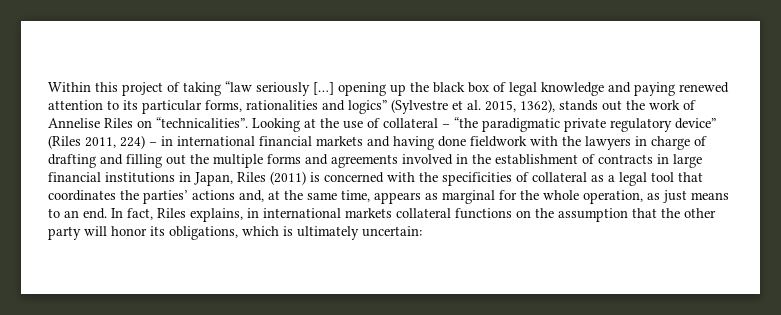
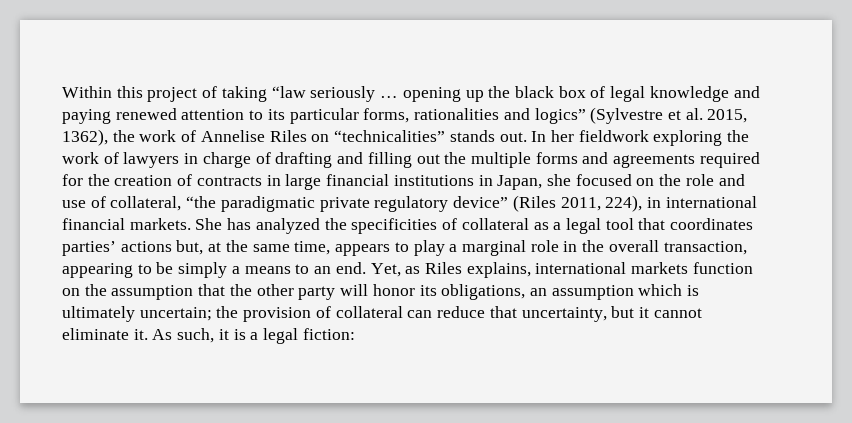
- Within this project of taking “law seriously […] opening up the black box of legal knowledge and paying renewed attention to its particular forms, rationalities and logics” (Sylvestre et al. 2015, 1362), stands out the work of Annelise Riles on “technicalities”. Looking at the use of collateral – “the paradigmatic private regulatory device” (Riles 2011, 224) – in international financial markets and having done fieldwork with the lawyers in charge of drafting and filling out the multiple forms and agreements involved in the establishment of contracts in large financial institutions in Japan, Riles (2011) is concerned with the specificities of collateral as a legal tool that coordinates the parties’ actions and, at the same time, appears as marginal for the whole operation, as just means to an end.
+ Within this project of taking “law seriously … opening up the black box of legal knowledge and paying renewed attention to its particular forms, rationalities and logics” (Sylvestre et al. 2015, 1362), the work of Annelise Riles on “technicalities” stands out. In her fieldwork exploring the work of lawyers in charge of drafting and filling out the multiple forms and agreements required for the creation of contracts in large financial institutions in Japan, she focused on the role and use of collateral, “the paradigmatic private regulatory device” (Riles 2011, 224), in international financial markets. She has analyzed the specificities of collateral as a legal tool that coordinates parties’ actions but, at the same time, appears to play a marginal role in the overall transaction, appearing to be simply a means to an end.
- In fact, Riles explains, in international markets collateral functions on the assumption that the other party will honor its obligations, which is ultimately uncertain:
+ Yet, as Riles explains, international markets function on the assumption that the other party will honor its obligations, an assumption which is ultimately uncertain; the provision of collateral can reduce that uncertainty, but it cannot eliminate it. As such, it is a legal fiction:

